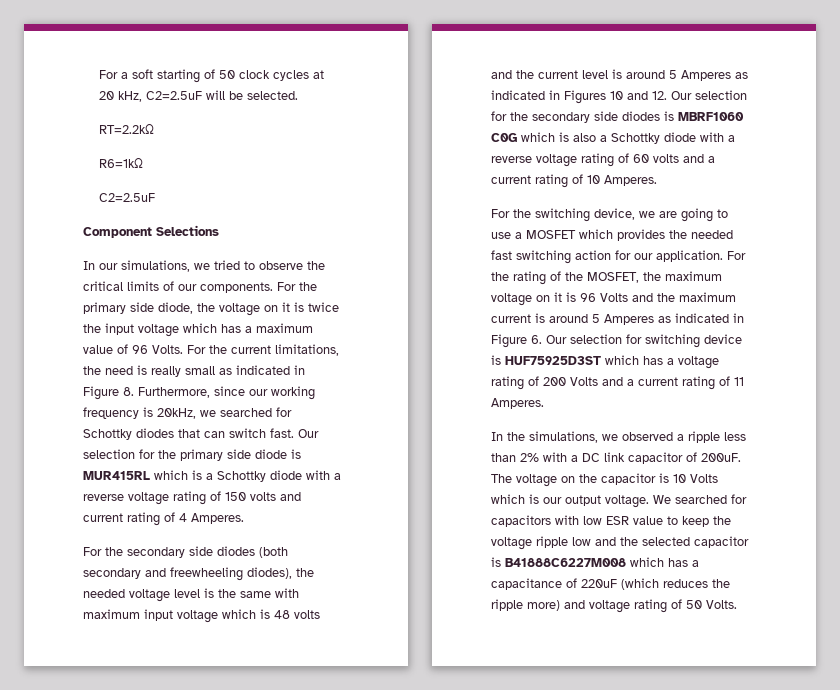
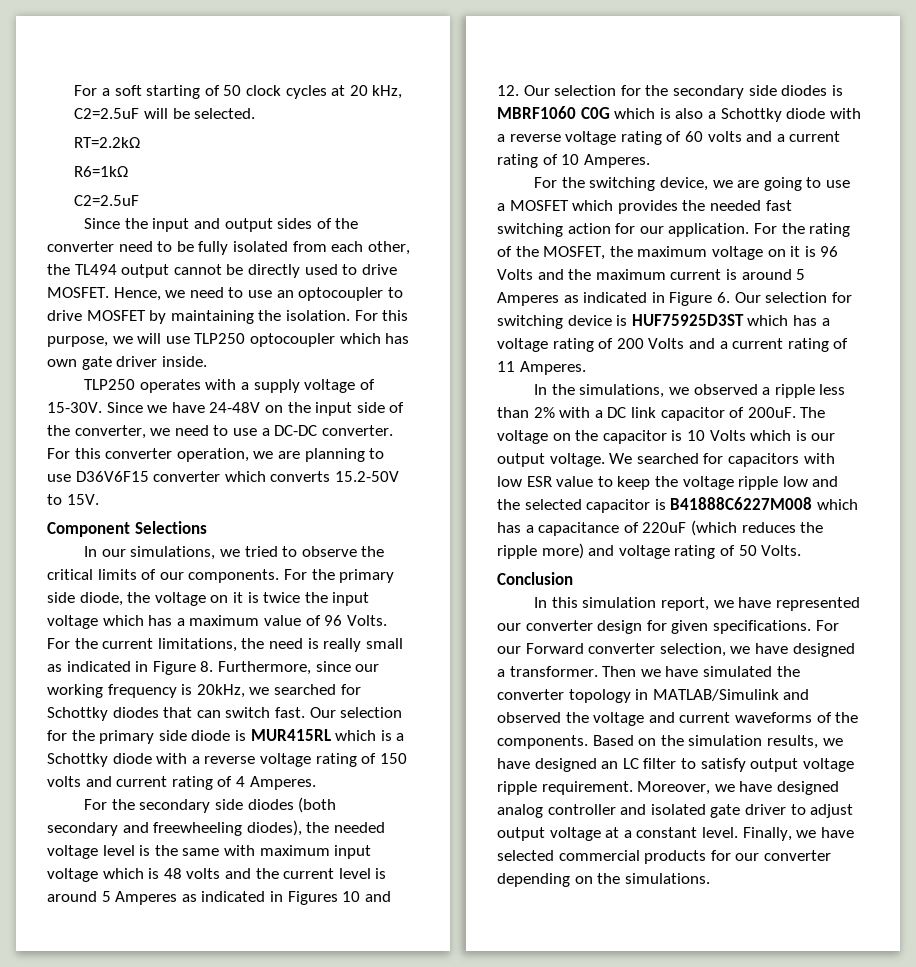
+ Since the input and output sides of the converter need to be fully isolated from each other, the TL494 output cannot be directly used to drive MOSFET. Hence, we need to use an optocoupler to drive MOSFET by maintaining the isolation. For this purpose, we will use TLP250 optocoupler which has own gate driver inside.
+ TLP250 operates with a supply voltage of 15-30V. Since we have 24-48V on the input side of the converter, we need to use a DC-DC converter. For this converter operation, we are planning to use D36V6F15 converter which converts 15.2-50V to 15V.
+ Conclusion
+ In this simulation report, we have represented our converter design for given specifications. For our Forward converter selection, we have designed a transformer. Then we have simulated the converter topology in MATLAB/Simulink and observed the voltage and current waveforms of the components. Based on the simulation results, we have designed an LC filter to satisfy output voltage ripple requirement. Moreover, we have designed analog controller and isolated gate driver to adjust output voltage at a constant level. Finally, we have selected commercial products for our converter depending on the simulations.

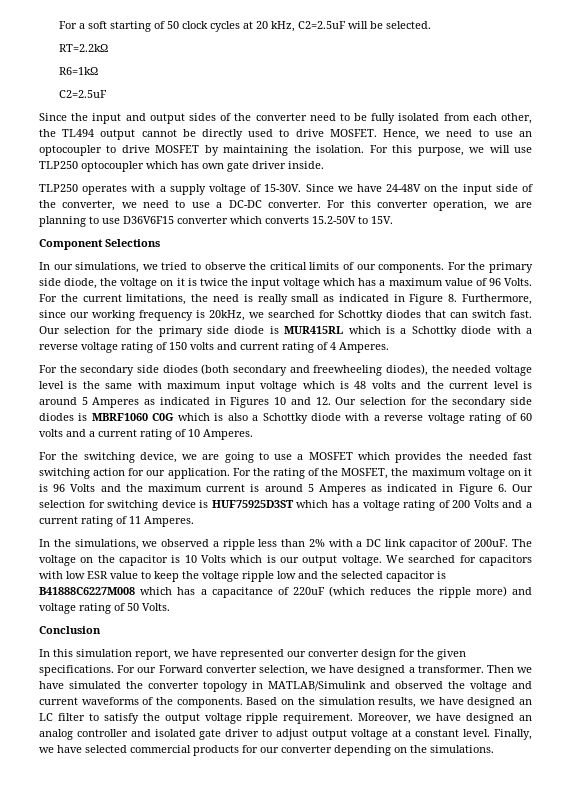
- In this simulation report, we have represented our converter design for given specifications.
+ In this simulation report, we have represented our converter design for the given specifications.
- Based on the simulation results, we have designed an LC filter to satisfy output voltage ripple requirement.
+ Based on the simulation results, we have designed an LC filter to satisfy the output voltage ripple requirement.
- Moreover, we have designed analog controller and isolated gate driver to adjust output voltage at a constant level.
+ Moreover, we have designed an analog controller and isolated gate driver to adjust output voltage at a constant level.

